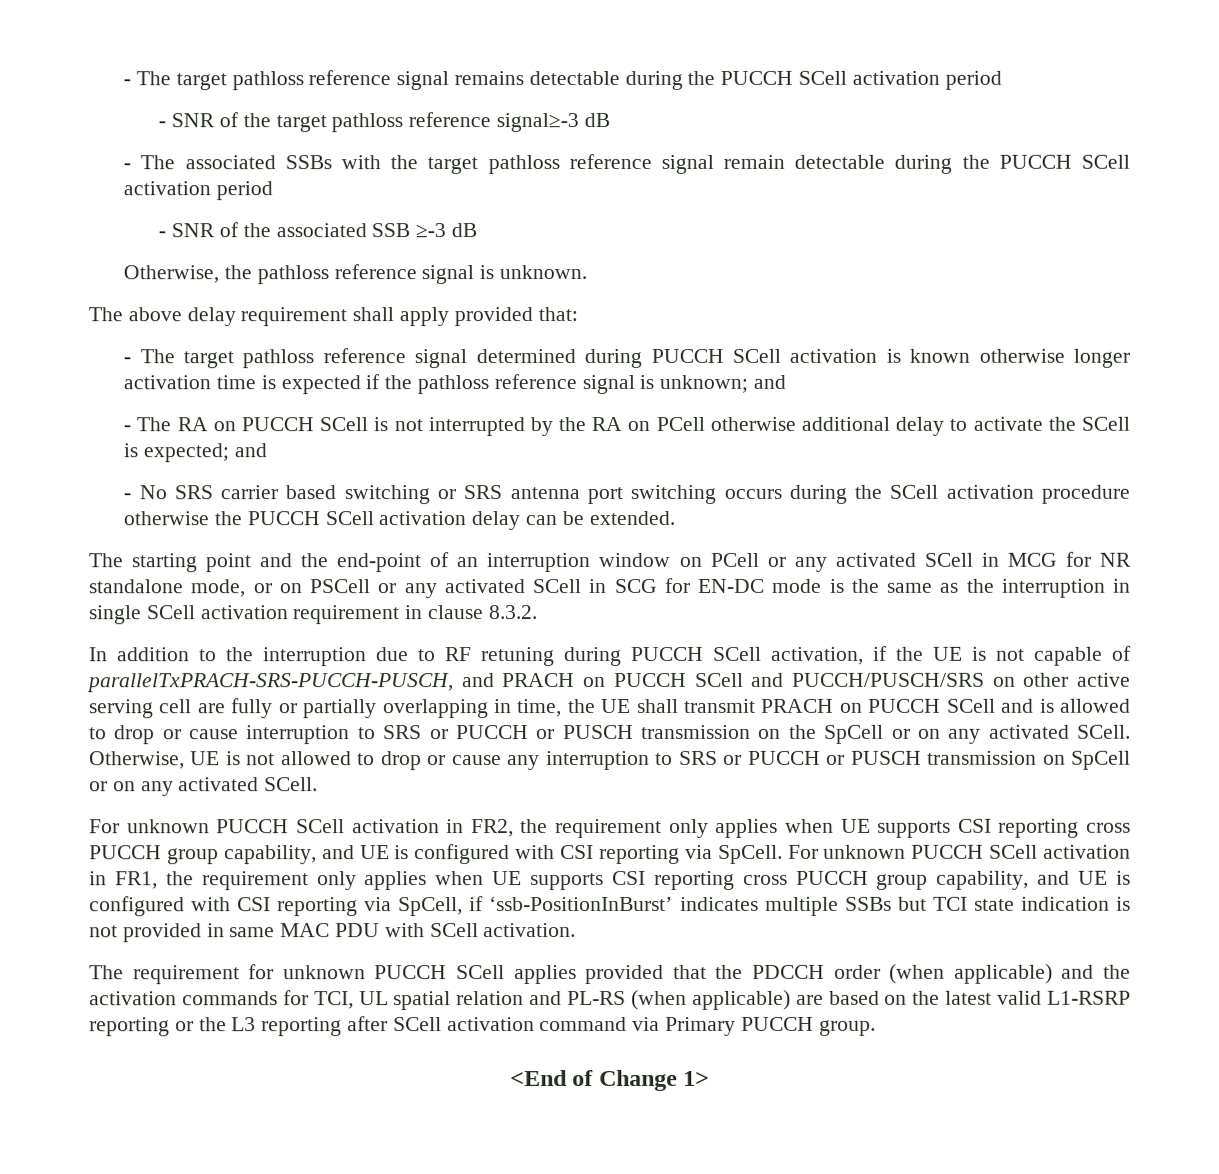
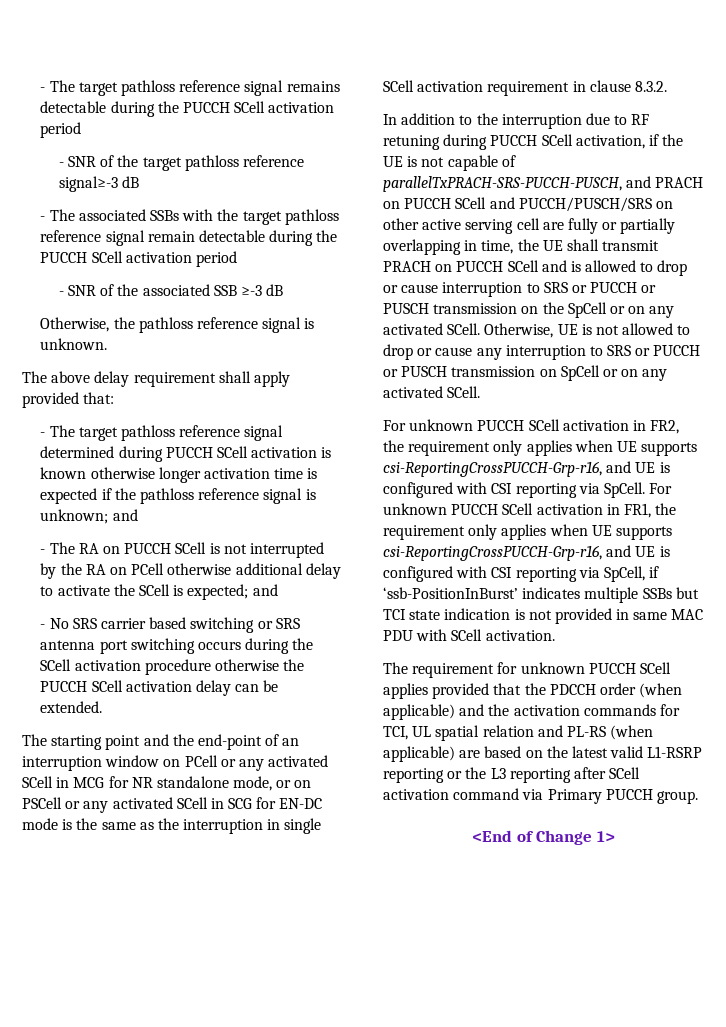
- For unknown PUCCH SCell activation in FR2, the requirement only applies when UE supports CSI reporting cross PUCCH group capability, and UE is configured with CSI reporting via SpCell.
+ For unknown PUCCH SCell activation in FR2, the requirement only applies when UE supports csi-ReportingCrossPUCCH-Grp-r16, and UE is configured with CSI reporting via SpCell.
- For unknown PUCCH SCell activation in FR1, the requirement only applies when UE supports CSI reporting cross PUCCH group capability, and UE is configured with CSI reporting via SpCell, if ‘ssb-PositionInBurst’ indicates multiple SSBs but TCI state indication is not provided in same MAC PDU with SCell activation.
+ For unknown PUCCH SCell activation in FR1, the requirement only applies when UE supports csi-ReportingCrossPUCCH-Grp-r16, and UE is configured with CSI reporting via SpCell, if ‘ssb-PositionInBurst’ indicates multiple SSBs but TCI state indication is not provided in same MAC PDU with SCell activation.

